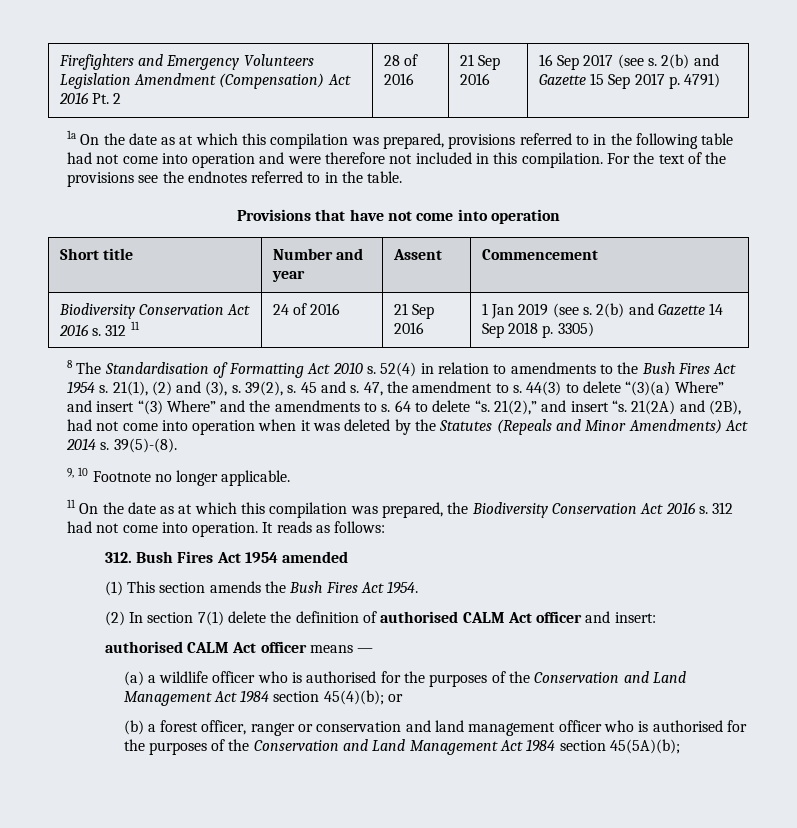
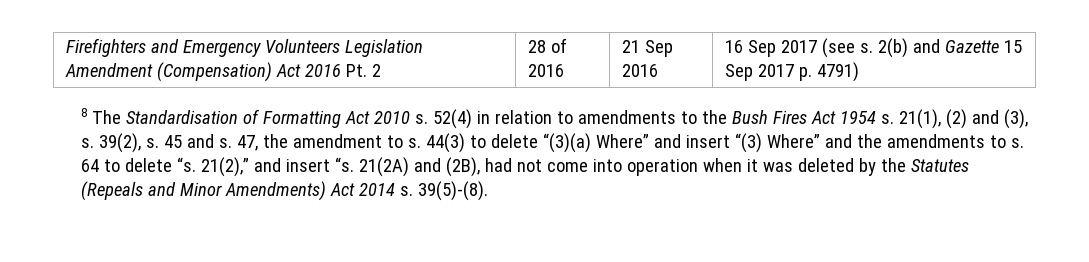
- 1a On the date as at which this compilation was prepared, provisions referred to in the following table had not come into operation and were therefore not included in this compilation. For the text of the provisions see the endnotes referred to in the table.
- Provisions that have not come into operation
- Short title | Number and year | Assent | Commencement
- Biodiversity Conservation Act 2016 s. 312 11 | 24 of 2016 | 21 Sep 2016 | 1 Jan 2019 (see s. 2(b) and Gazette 14 Sep 2018 p. 3305)
- 9, 10 Footnote no longer applicable.
- 11 On the date as at which this compilation was prepared, the Biodiversity Conservation Act 2016 s. 312 had not come into operation. It reads as follows:
- 312. Bush Fires Act 1954 amended
- (1) This section amends the Bush Fires Act 1954.
- (2) In section 7(1) delete the definition of authorised CALM Act officer and insert:
- authorised CALM Act officer means —
- (a) a wildlife officer who is authorised for the purposes of the Conservation and Land Management Act 1984 section 45(4)(b); or
- (b) a forest officer, ranger or conservation and land management officer who is authorised for the purposes of the Conservation and Land Management Act 1984 section 45(5A)(b);

